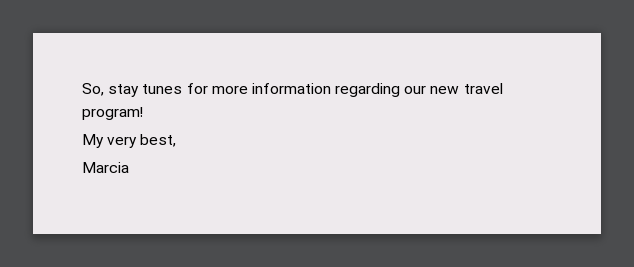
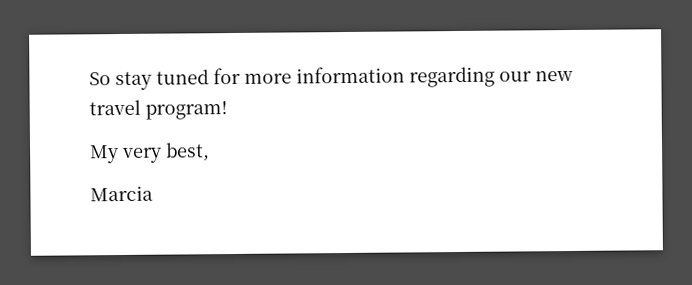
- So, stay tunes for more information regarding our new travel program!
+ So stay tuned for more information regarding our new travel program!

